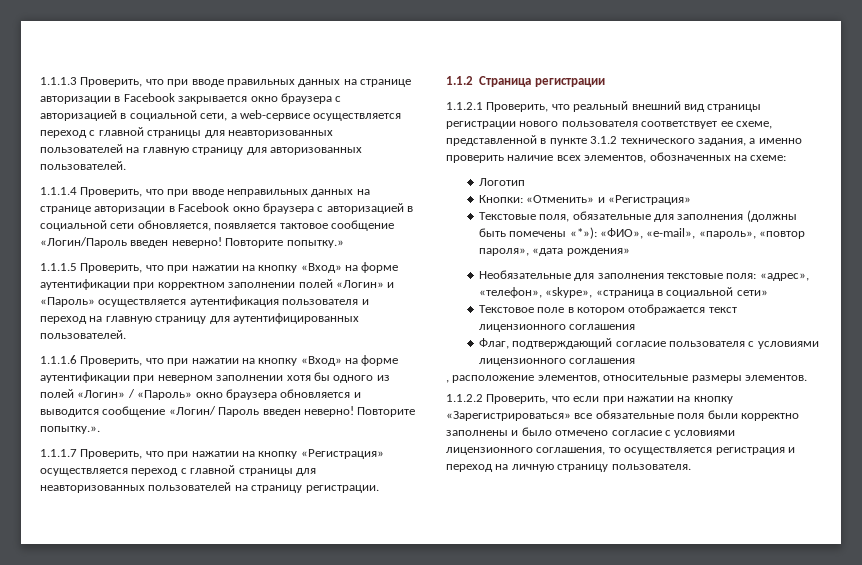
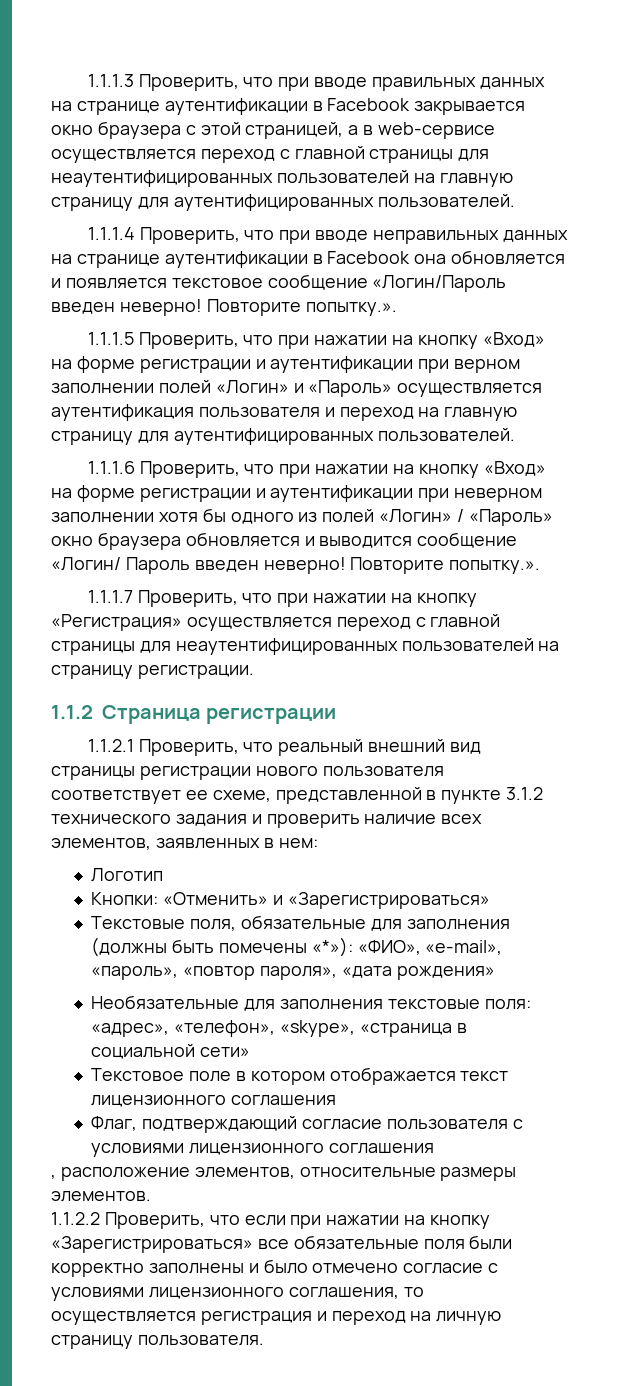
- 1.1.1.3 Проверить, что при вводе правильных данных на странице авторизации в Facebook закрывается окно браузера с авторизацией в социальной сети, а web-сервисе осуществляется переход с главной страницы для неавторизованных пользователей на главную страницу для авторизованных пользователей.
+ 1.1.1.3 Проверить, что при вводе правильных данных на странице аутентификации в Facebook закрывается окно браузера с этой страницей, а в web-сервисе осуществляется переход с главной страницы для неаутентифицированных пользователей на главную страницу для аутентифицированных пользователей.
- 1.1.1.4 Проверить, что при вводе неправильных данных на странице авторизации в Facebook окно браузера с авторизацией в социальной сети обновляется, появляется тактовое сообщение «Логин/Пароль введен неверно! Повторите попытку.»
+ 1.1.1.4 Проверить, что при вводе неправильных данных на странице аутентификации в Facebook она обновляется и появляется текстовое сообщение «Логин/Пароль введен неверно! Повторите попытку.».
- 1.1.1.5 Проверить, что при нажатии на кнопку «Вход» на форме аутентификации при корректном заполнении полей «Логин» и «Пароль» осуществляется аутентификация пользователя и переход на главную страницу для аутентифицированных пользователей.
+ 1.1.1.5 Проверить, что при нажатии на кнопку «Вход» на форме регистрации и аутентификации при верном заполнении полей «Логин» и «Пароль» осуществляется аутентификация пользователя и переход на главную страницу для аутентифицированных пользователей.
- 1.1.1.6 Проверить, что при нажатии на кнопку «Вход» на форме аутентификации при неверном заполнении хотя бы одного из полей «Логин» / «Пароль» окно браузера обновляется и выводится сообщение «Логин/ Пароль введен неверно!
+ 1.1.1.6 Проверить, что при нажатии на кнопку «Вход» на форме регистрации и аутентификации при неверном заполнении хотя бы одного из полей «Логин» / «Пароль» окно браузера обновляется и выводится сообщение «Логин/ Пароль введен неверно!
- 1.1.1.7 Проверить, что при нажатии на кнопку «Регистрация» осуществляется переход с главной страницы для неавторизованных пользователей на страницу регистрации.
+ 1.1.1.7 Проверить, что при нажатии на кнопку «Регистрация» осуществляется переход с главной страницы для неаутентифицированных пользователей на страницу регистрации.
- 1.1.2.1 Проверить, что реальный внешний вид страницы регистрации нового пользователя соответствует ее схеме, представленной в пункте 3.1.2 технического задания, а именно проверить наличие всех элементов, обозначенных на схеме:
+ 1.1.2.1 Проверить, что реальный внешний вид страницы регистрации нового пользователя соответствует ее схеме, представленной в пункте 3.1.2 технического задания и проверить наличие всех элементов, заявленных в нем:
- Кнопки: «Отменить» и «Регистрация»
+ Кнопки: «Отменить» и «Зарегистрироваться»

